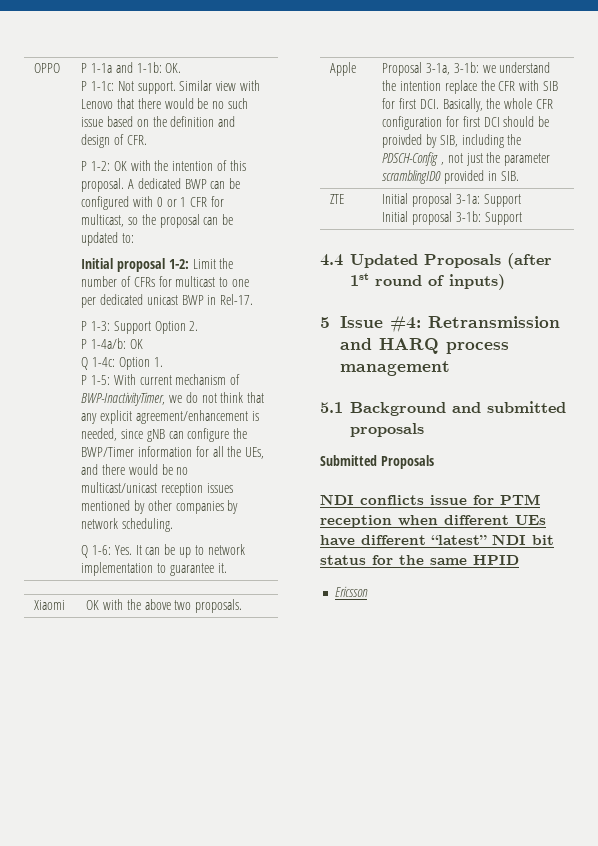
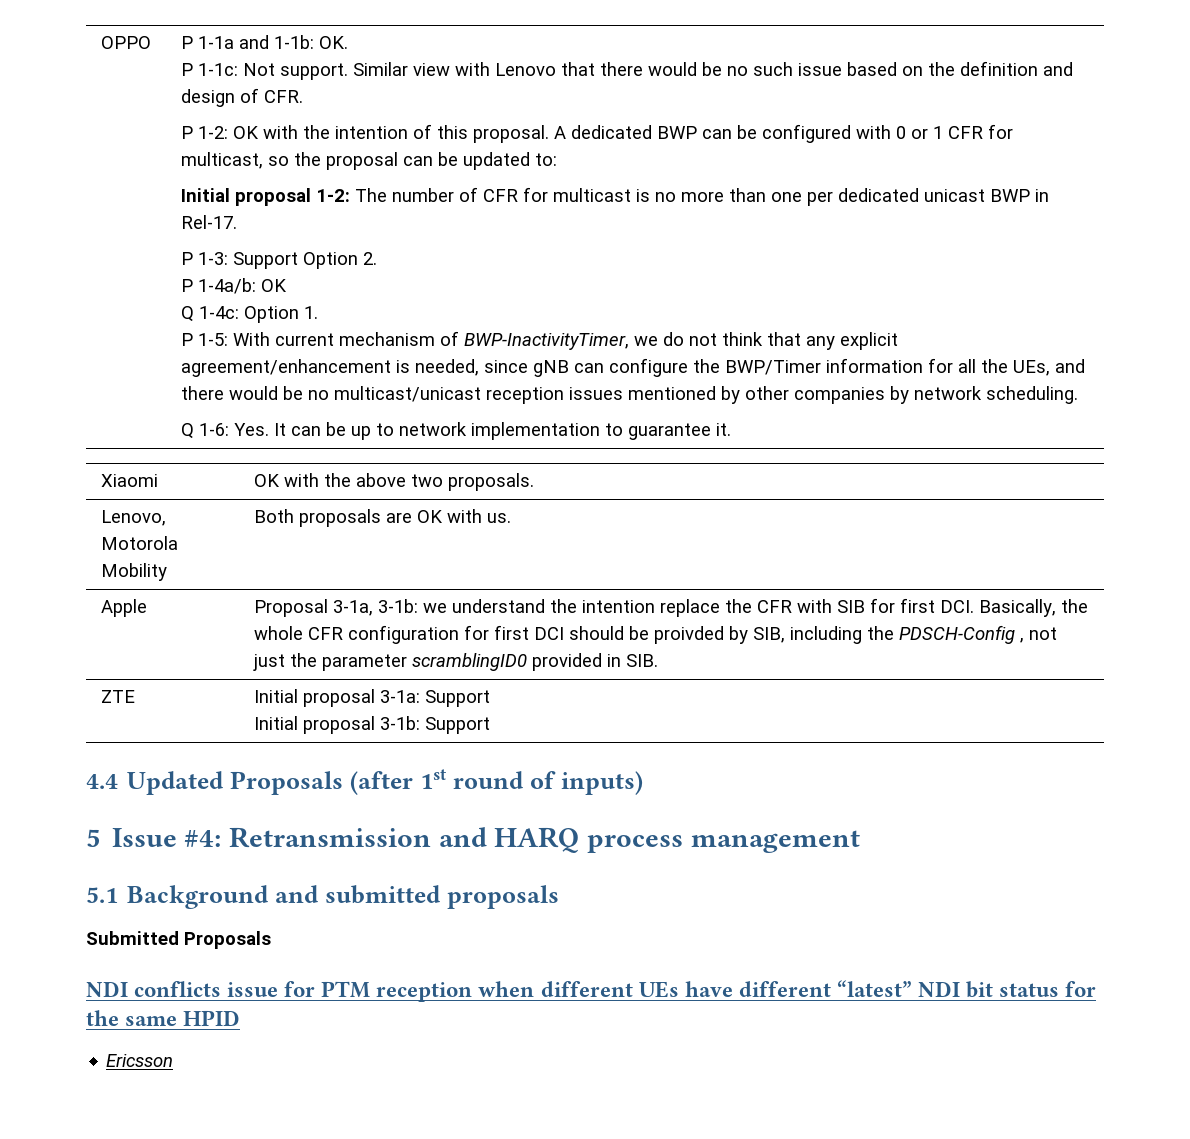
- Initial proposal 1-2: Limit the number of CFRs for multicast to one per dedicated unicast BWP in Rel-17.
+ Initial proposal 1-2: The number of CFR for multicast is no more than one per dedicated unicast BWP in Rel-17.
+ Lenovo, Motorola Mobility | Both proposals are OK with us.

